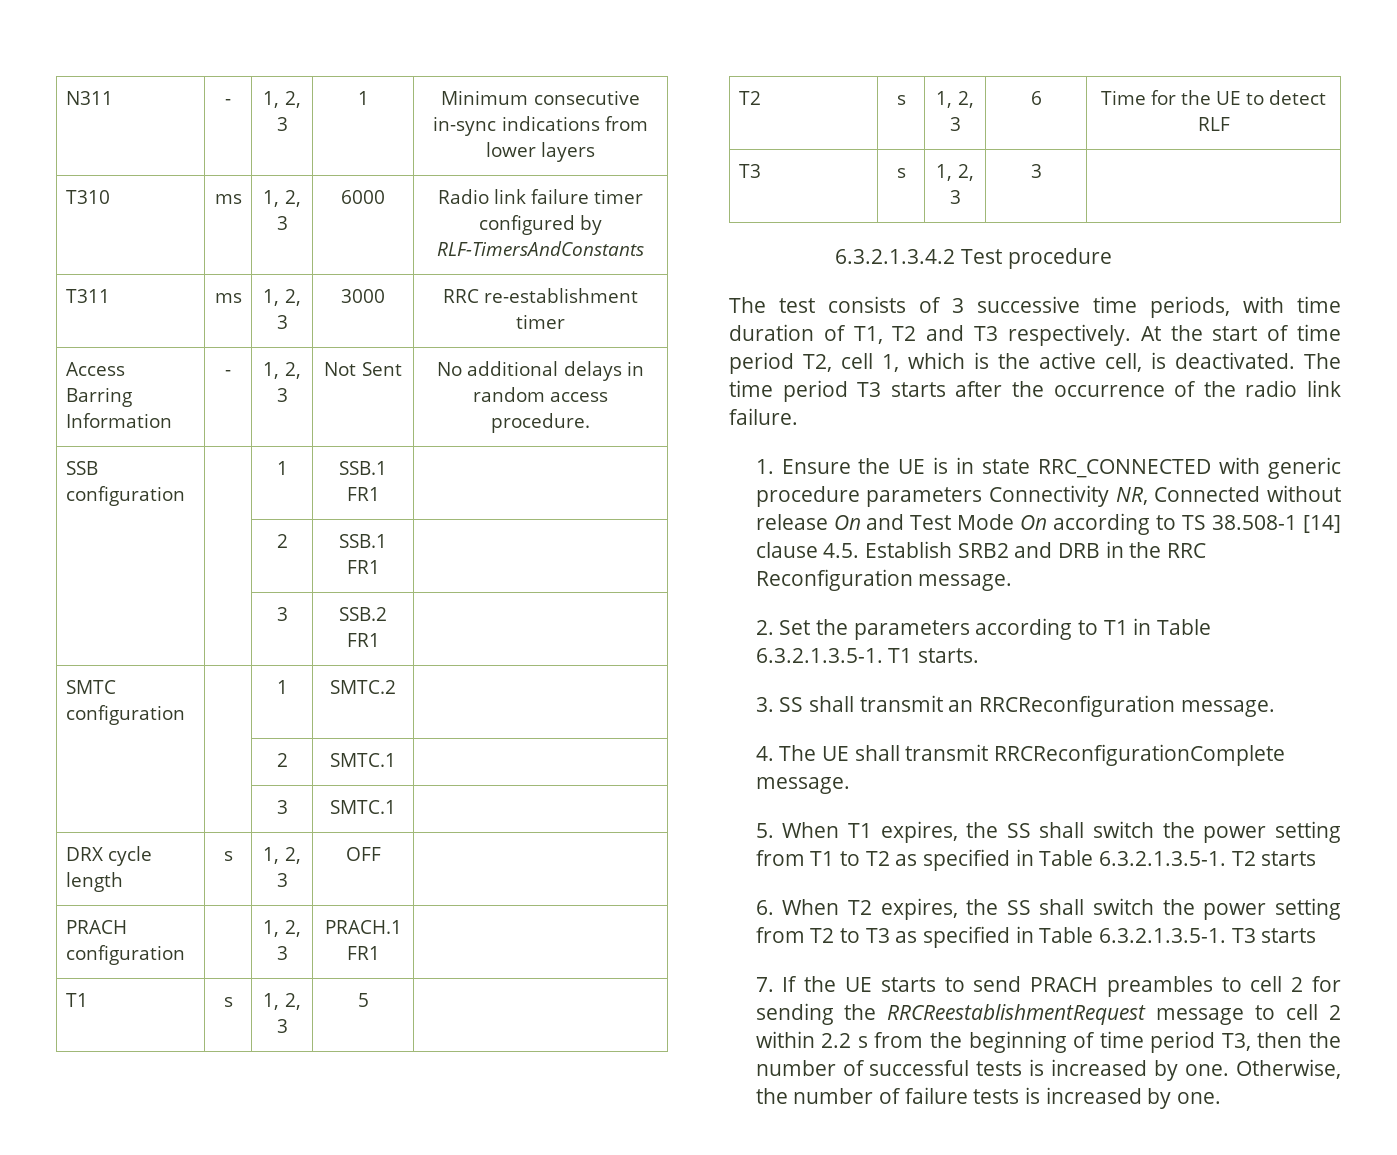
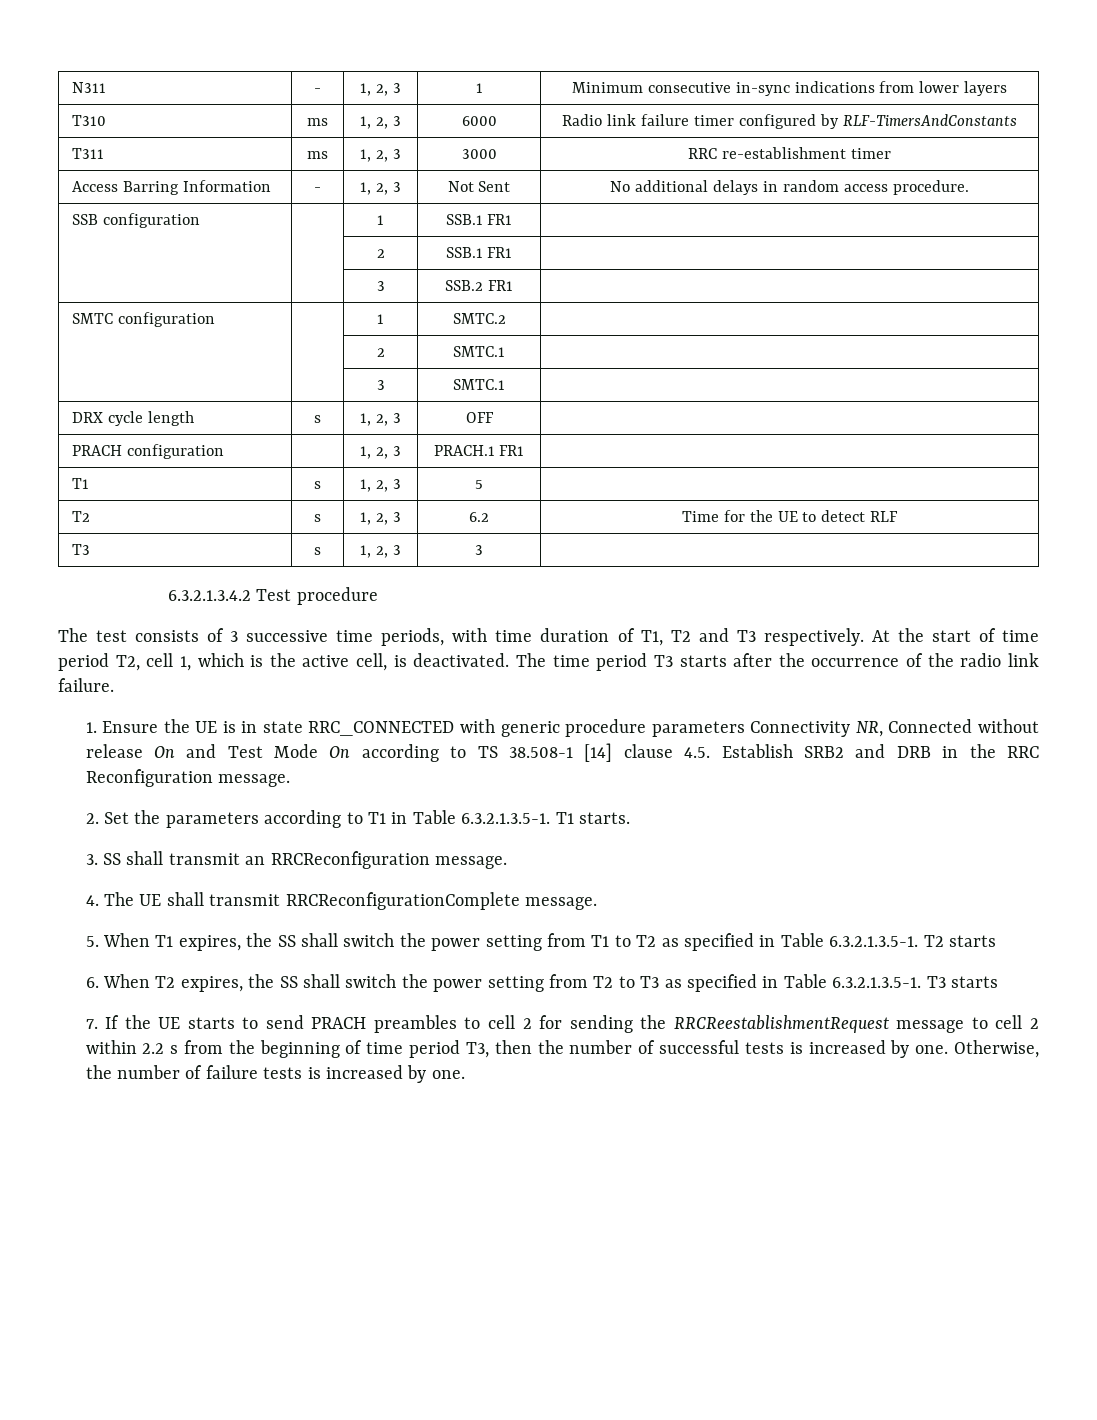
- T2 | s | 1, 2, 3 | 6 | Time for the UE to detect RLF
+ T2 | s | 1, 2, 3 | 6.2 | Time for the UE to detect RLF

